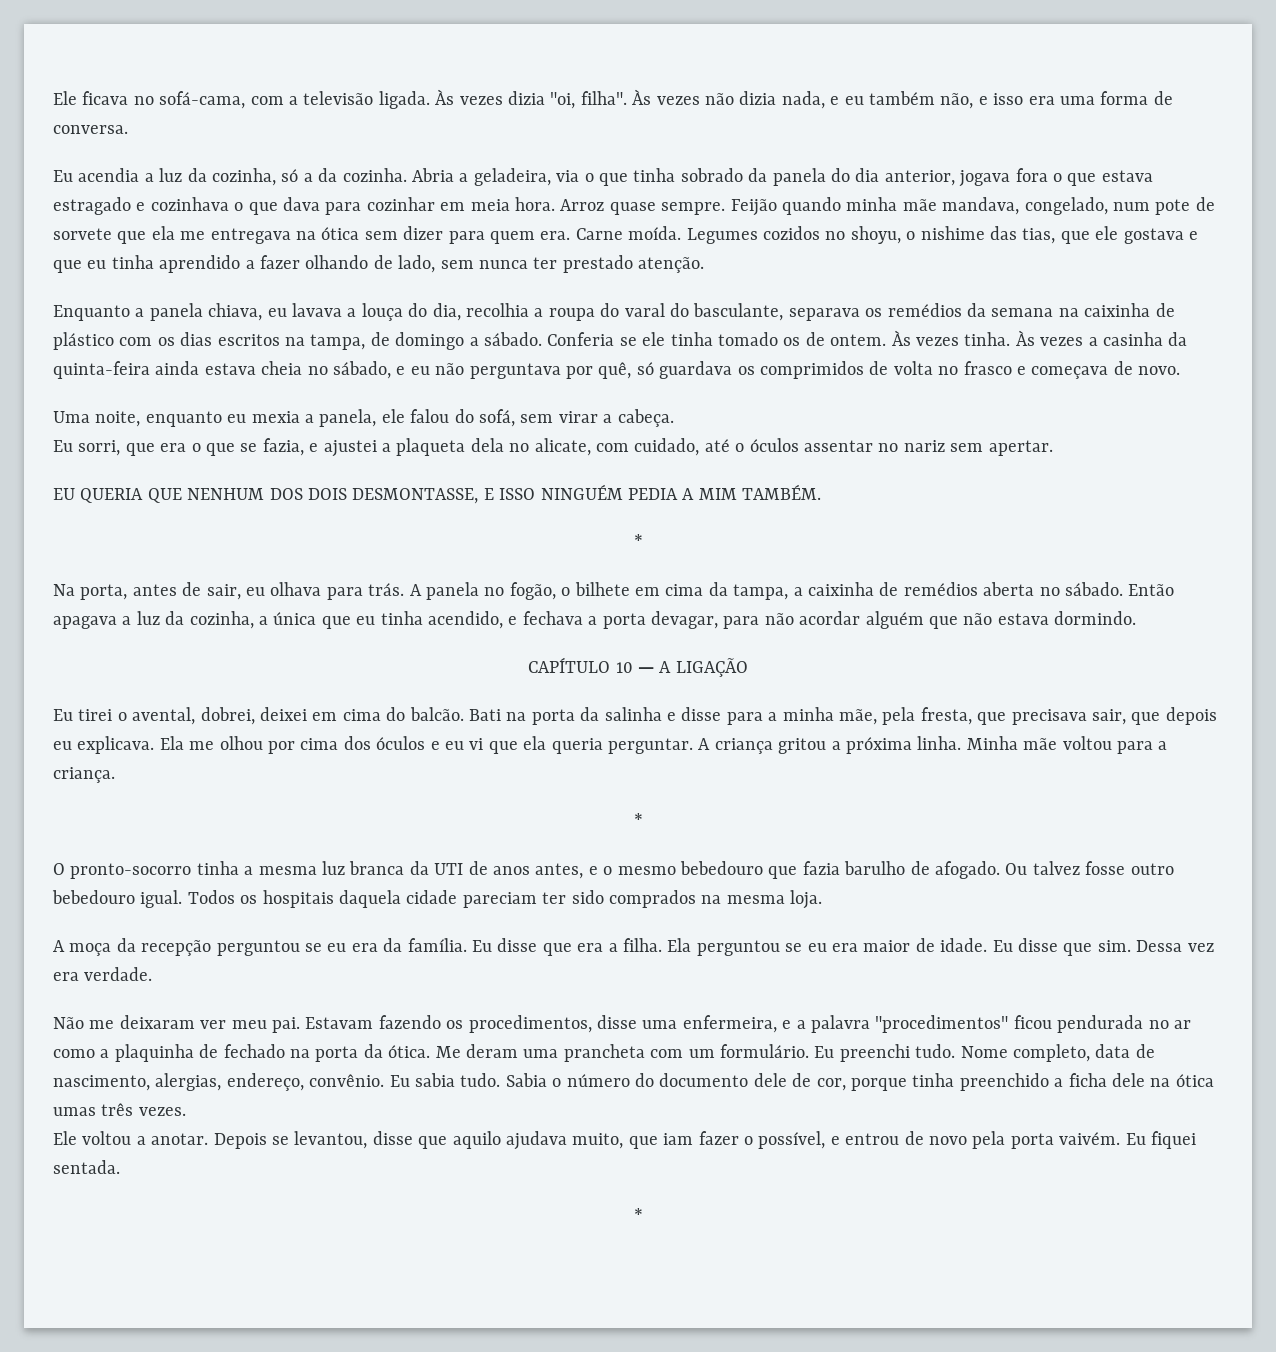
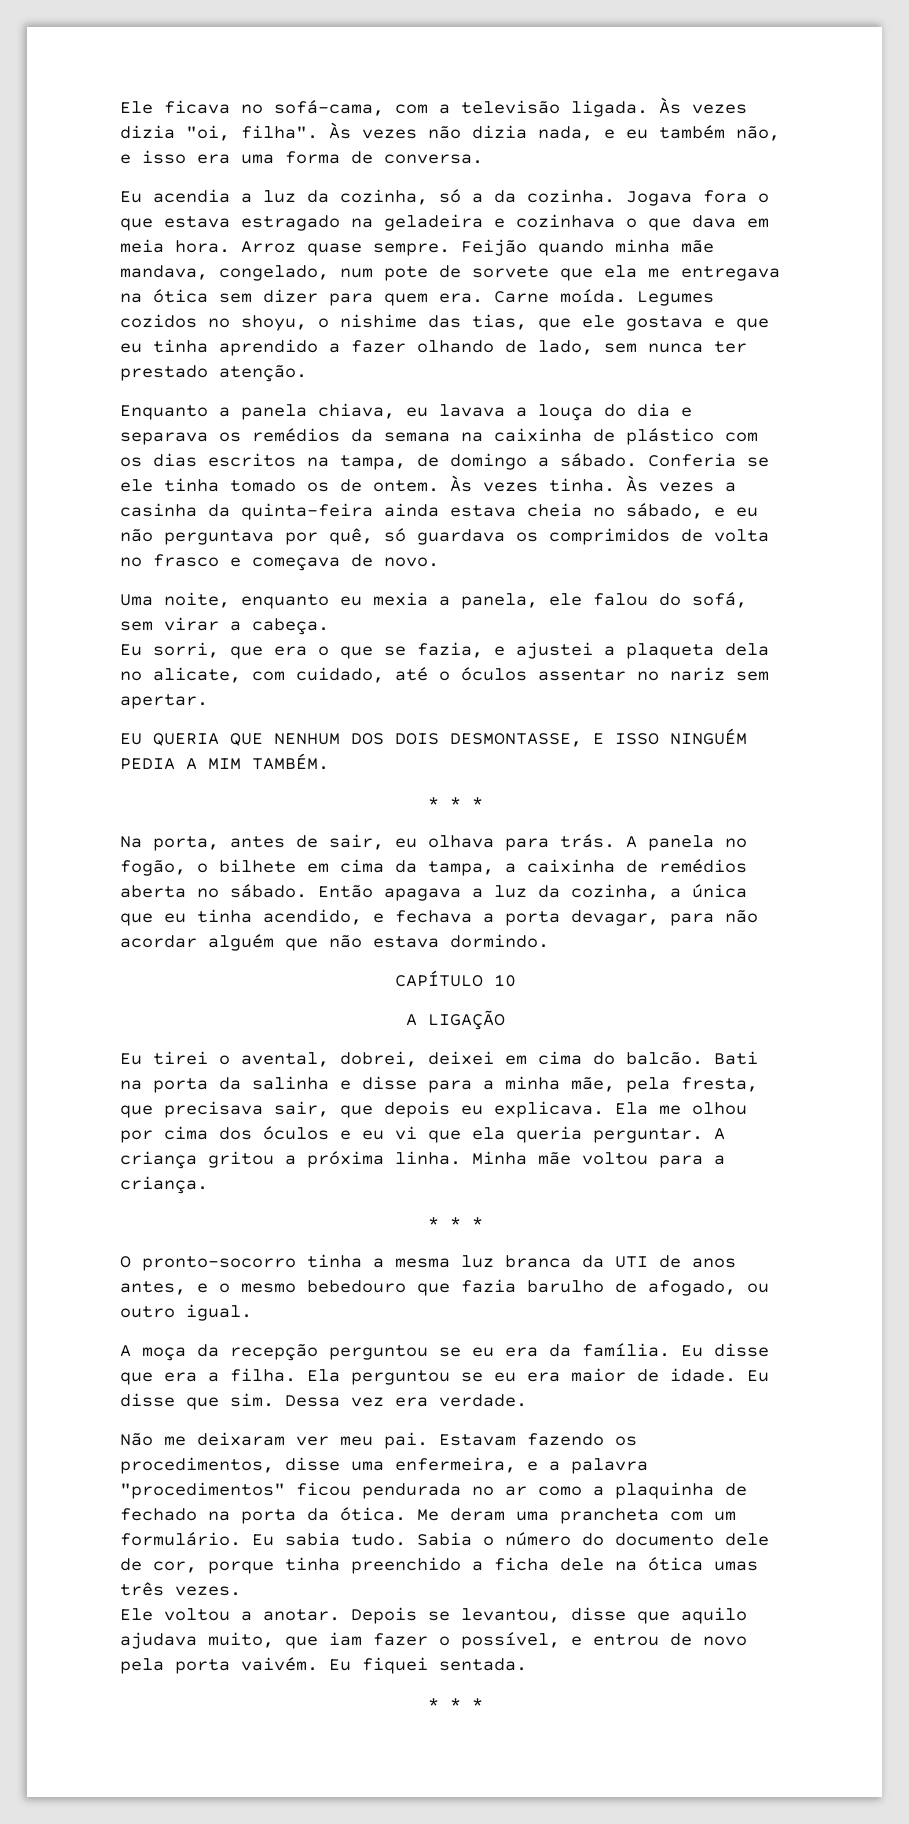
- Abria a geladeira, via o que tinha sobrado da panela do dia anterior, jogava fora o que estava estragado e cozinhava o que dava para cozinhar em meia hora.
+ Jogava fora o que estava estragado na geladeira e cozinhava o que dava em meia hora.
- Enquanto a panela chiava, eu lavava a louça do dia, recolhia a roupa do varal do basculante, separava os remédios da semana na caixinha de plástico com os dias escritos na tampa, de domingo a sábado.
+ Enquanto a panela chiava, eu lavava a louça do dia e separava os remédios da semana na caixinha de plástico com os dias escritos na tampa, de domingo a sábado.
  EU QUERIA QUE NENHUM DOS DOIS DESMONTASSE, E ISSO NINGUÉM PEDIA A MIM TAMBÉM.
- *
+ * * *
- CAPÍTULO 10 — A LIGAÇÃO
+ CAPÍTULO 10
+ A LIGAÇÃO
  Minha mãe voltou para a criança.
- *
+ * * *
- O pronto-socorro tinha a mesma luz branca da UTI de anos antes, e o mesmo bebedouro que fazia barulho de afogado. Ou talvez fosse outro bebedouro igual. Todos os hospitais daquela cidade pareciam ter sido comprados na mesma loja.
+ O pronto-socorro tinha a mesma luz branca da UTI de anos antes, e o mesmo bebedouro que fazia barulho de afogado, ou outro igual.
- Eu preenchi tudo. Nome completo, data de nascimento, alergias, endereço, convênio. Eu sabia tudo.
+ Eu sabia tudo.
  Eu fiquei sentada.
- *
+ * * *

